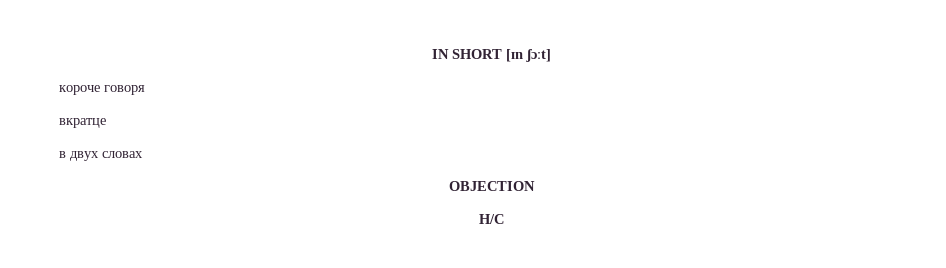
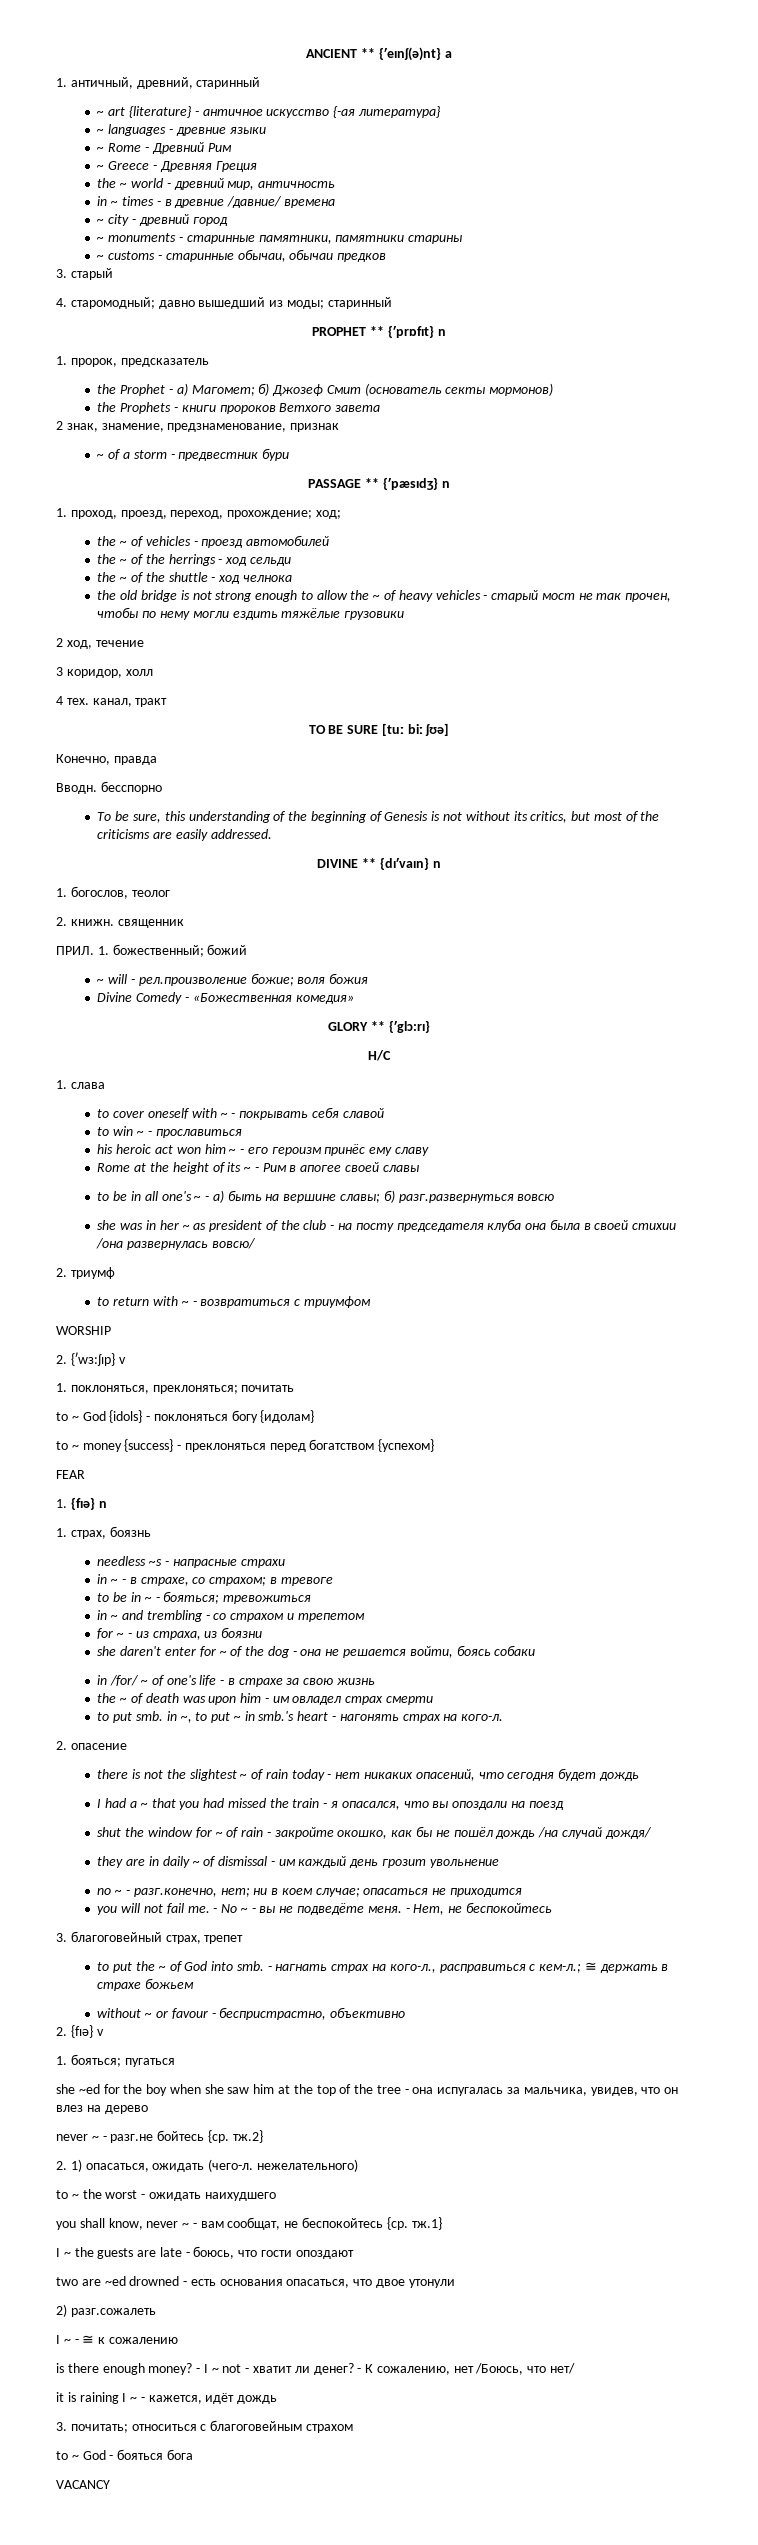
- IN SHORT [ɪn ʃɔːt]
- короче говоря
- вкратце
- в двух словах
- OBJECTION
- Н/С
+ ANCIENT ** {ʹeınʃ(ə)nt} a
+ 1. античный, древний, старинный
+ ~ art {literature} - античное искусство {-ая литература}
+ ~ languages - древние языки
+ ~ Rome - Древний Рим
+ ~ Greece - Древняя Греция
+ the ~ world - древний мир, античность
+ in ~ times - в древние /давние/ времена
+ ~ city - древний город
+ ~ monuments - старинные памятники, памятники старины
+ ~ customs - старинные обычаи, обычаи предков
+ 3. старый
+ 4. старомодный; давно вышедший из моды; старинный
+ PROPHET ** {ʹprɒfıt} n
+ 1. пророк, предсказатель
+ the Prophet - а) Магомет; б) Джозеф Смит (основатель секты мормонов)
+ the Prophets - книги пророков Ветхого завета
+ 2 знак, знамение, предзнаменование, признак
+ ~ of a storm - предвестник бури
+ PASSAGE ** {ʹpæsıdʒ} n
+ 1. проход, проезд, переход, прохождение; ход;
+ the ~ of vehicles - проезд автомобилей
+ the ~ of the herrings - ход сельди
+ the ~ of the shuttle - ход челнока
+ the old bridge is not strong enough to allow the ~ of heavy vehicles - старый мост не так прочен, чтобы по нему могли ездить тяжёлые грузовики
+ 2 ход, течение
+ 3 коридор, холл
+ 4 тех. канал, тракт
+ TO BE SURE [tuː biː ʃʊə]
+ Конечно, правда
+ Вводн. бесспорно
+ To be sure, this understanding of the beginning of Genesis is not without its critics, but most of the criticisms are easily addressed.
+ DIVINE ** {dıʹvaın} n
+ 1. богослов, теолог
+ 2. книжн. священник
+ ПРИЛ. 1. божественный; божий
+ ~ will - рел.произволение божие; воля божия
+ Divine Comedy - «Божественная комедия»
+ GLORY ** {ʹglɔ:rı}
+ Н/C
+ 1. слава
+ to cover oneself with ~ - покрывать себя славой
+ to win ~ - прославиться
+ his heroic act won him ~ - его героизм принёс ему славу
+ Rome at the height of its ~ - Рим в апогее своей славы
+ to be in all one's ~ - а) быть на вершине славы; б) разг.развернуться вовсю
+ she was in her ~ as president of the club - на посту председателя клуба она была в своей стихии /она развернулась вовсю/
+ 2. триумф
+ to return with ~ - возвратиться с триумфом
+ WORSHIP
+ 2. {ʹwɜ:ʃıp} v
+ 1. поклоняться, преклоняться; почитать
+ to ~ God {idols} - поклоняться богу {идолам}
+ to ~ money {success} - преклоняться перед богатством {успехом}
+ FEAR
+ 1. {fıə} n
+ 1. страх, боязнь
+ needless ~s - напрасные страхи
+ in ~ - в страхе, со страхом; в тревоге
+ to be in ~ - бояться; тревожиться
+ in ~ and trembling - со страхом и трепетом
+ for ~ - из страха, из боязни
+ she daren't enter for ~ of the dog - она не решается войти, боясь собаки
+ in /for/ ~ of one's life - в страхе за свою жизнь
+ the ~ of death was upon him - им овладел страх смерти
+ to put smb. in ~, to put ~ in smb.'s heart - нагонять страх на кого-л.
+ 2. опасение
+ there is not the slightest ~ of rain today - нет никаких опасений, что сегодня будет дождь
+ I had a ~ that you had missed the train - я опасался, что вы опоздали на поезд
+ shut the window for ~ of rain - закройте окошко, как бы не пошёл дождь /на случай дождя/
+ they are in daily ~ of dismissal - им каждый день грозит увольнение
+ no ~ - разг.конечно, нет; ни в коем случае; опасаться не приходится
+ you will not fail me. - No ~ - вы не подведёте меня. - Нет, не беспокойтесь
+ 3. благоговейный страх, трепет
+ to put the ~ of God into smb. - нагнать страх на кого-л., расправиться с кем-л.; ≅ держать в страхе божьем
+ without ~ or favour - беспристрастно, объективно
+ 2. {fıə} v
+ 1. бояться; пугаться
+ she ~ed for the boy when she saw him at the top of the tree - она испугалась за мальчика, увидев, что он влез на дерево
+ never ~ - разг.не бойтесь {ср. тж.2}
+ 2. 1) опасаться, ожидать (чего-л. нежелательного)
+ to ~ the worst - ожидать наихудшего
+ you shall know, never ~ - вам сообщат, не беспокойтесь {ср. тж.1}
+ I ~ the guests are late - боюсь, что гости опоздают
+ two are ~ed drowned - есть основания опасаться, что двое утонули
+ 2) разг.сожалеть
+ I ~ - ≅ к сожалению
+ is there enough money? - I ~ not - хватит ли денег? - К сожалению, нет /Боюсь, что нет/
+ it is raining I ~ - кажется, идёт дождь
+ 3. почитать; относиться с благоговейным страхом
+ to ~ God - бояться бога
+ VACANCY

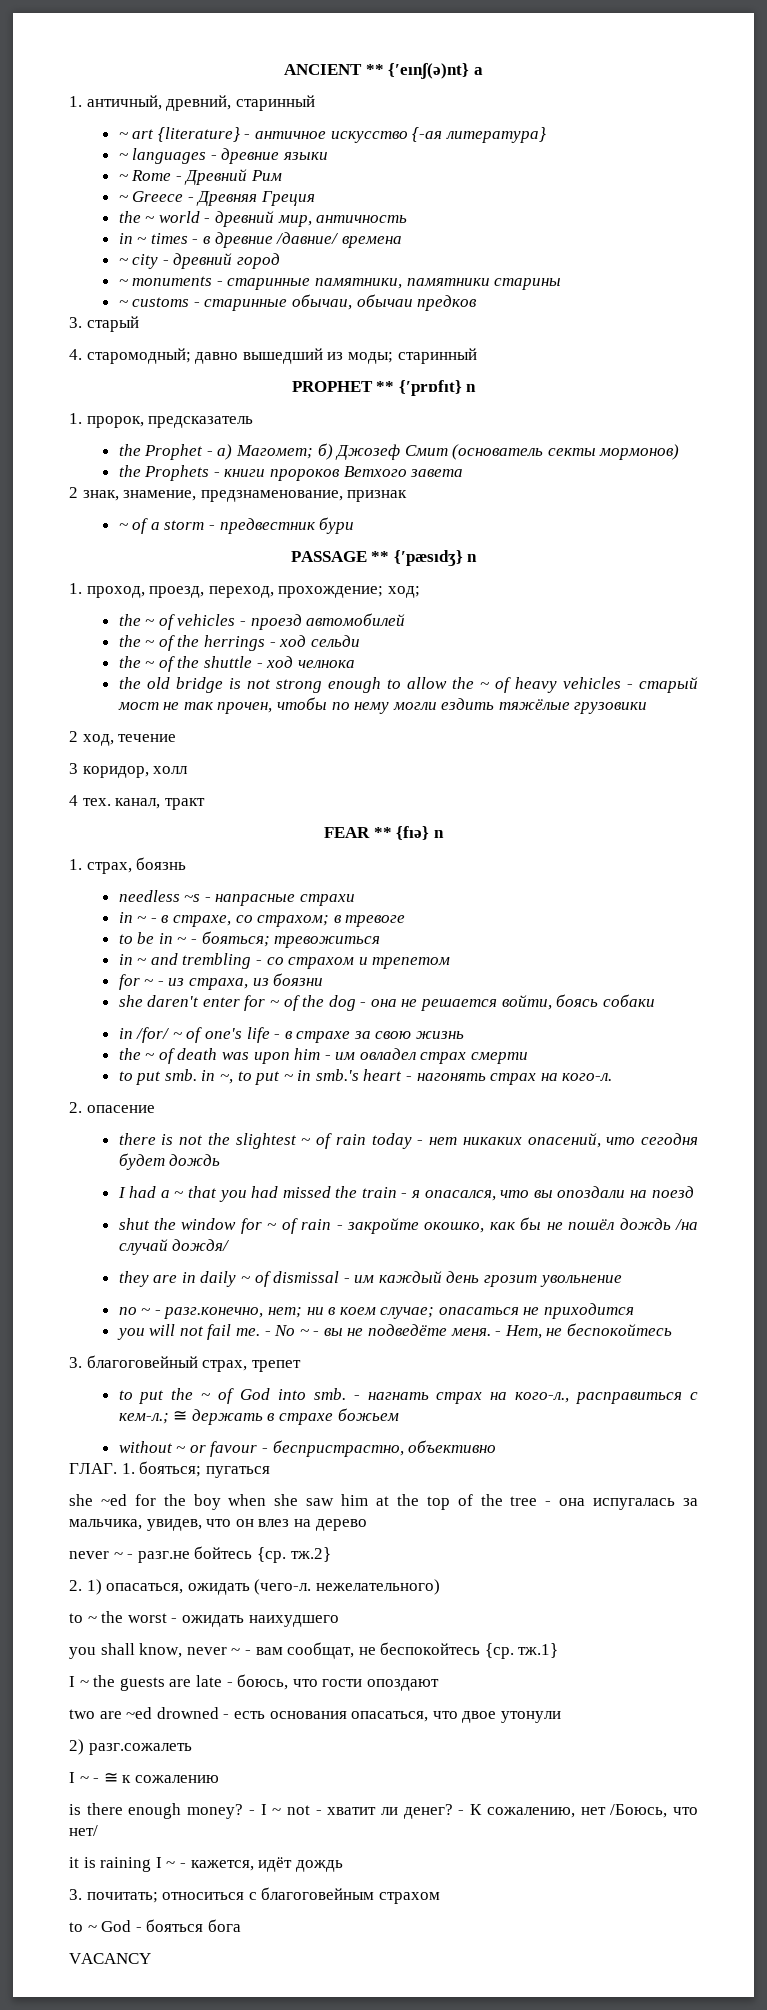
- TO BE SURE [tuː biː ʃʊə]
- Конечно, правда
- Вводн. бесспорно
- To be sure, this understanding of the beginning of Genesis is not without its critics, but most of the criticisms are easily addressed.
- DIVINE ** {dıʹvaın} n
- 1. богослов, теолог
- 2. книжн. священник
- ПРИЛ. 1. божественный; божий
- ~ will - рел.произволение божие; воля божия
- Divine Comedy - «Божественная комедия»
- GLORY ** {ʹglɔ:rı}
- Н/C
- 1. слава
- to cover oneself with ~ - покрывать себя славой
- to win ~ - прославиться
- his heroic act won him ~ - его героизм принёс ему славу
- Rome at the height of its ~ - Рим в апогее своей славы
- to be in all one's ~ - а) быть на вершине славы; б) разг.развернуться вовсю
- she was in her ~ as president of the club - на посту председателя клуба она была в своей стихии /она развернулась вовсю/
- 2. триумф
- to return with ~ - возвратиться с триумфом
- WORSHIP
- 2. {ʹwɜ:ʃıp} v
- 1. поклоняться, преклоняться; почитать
- to ~ God {idols} - поклоняться богу {идолам}
- to ~ money {success} - преклоняться перед богатством {успехом}
- FEAR
- 1. {fıə} n
+ FEAR ** {fıə} n
- 2. {fıə} v
- 1. бояться; пугаться
+ ГЛАГ. 1. бояться; пугаться

